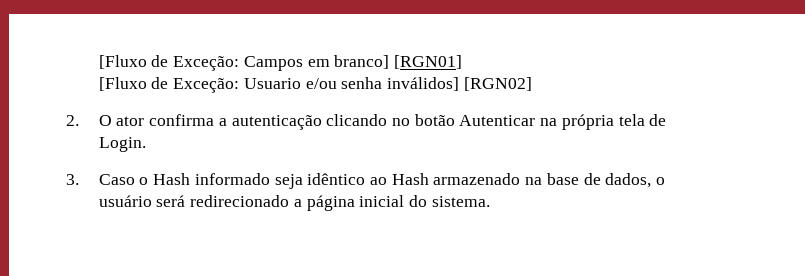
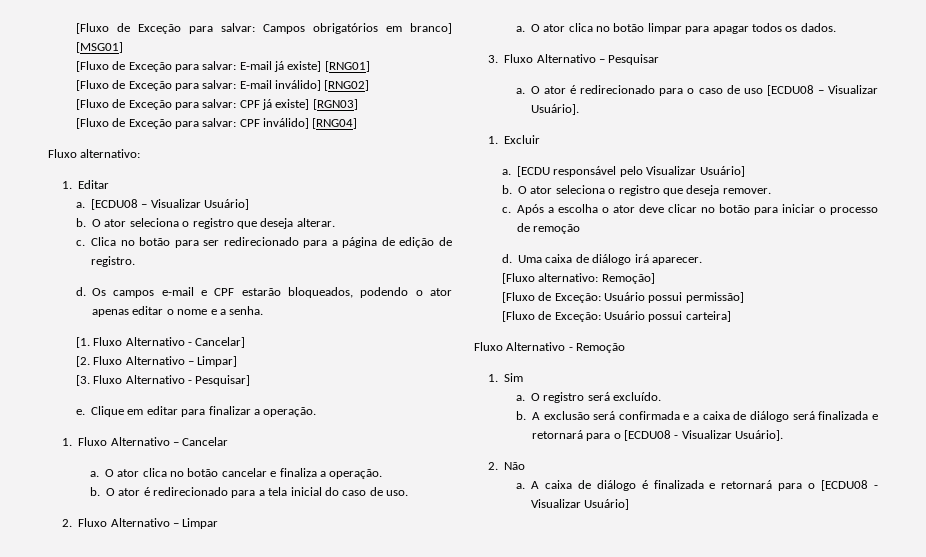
- [Fluxo de Exceção: Campos em branco] [RGN01]
- [Fluxo de Exceção: Usuario e/ou senha inválidos] [RGN02]
- 2. O ator confirma a autenticação clicando no botão Autenticar na própria tela de Login.
- 3. Caso o Hash informado seja idêntico ao Hash armazenado na base de dados, o usuário será redirecionado a página inicial do sistema.
+ [Fluxo de Exceção para salvar: Campos obrigatórios em branco] [MSG01]
+ [Fluxo de Exceção para salvar: E-mail já existe] [RNG01]
+ [Fluxo de Exceção para salvar: E-mail inválido] [RNG02]
+ [Fluxo de Exceção para salvar: CPF já existe] [RGN03]
+ [Fluxo de Exceção para salvar: CPF inválido] [RNG04]
+ Fluxo alternativo:
+ 1. Editar
+ a. [ECDU08 – Visualizar Usuário]
+ b. O ator seleciona o registro que deseja alterar.
+ c. Clica no botão para ser redirecionado para a página de edição de registro.
+ d. Os campos e-mail e CPF estarão bloqueados, podendo o ator apenas editar o nome e a senha.
+ [1. Fluxo Alternativo - Cancelar]
+ [2. Fluxo Alternativo – Limpar]
+ [3. Fluxo Alternativo - Pesquisar]
+ e. Clique em editar para finalizar a operação.
+ 1. Fluxo Alternativo – Cancelar
+ a. O ator clica no botão cancelar e finaliza a operação.
+ b. O ator é redirecionado para a tela inicial do caso de uso.
+ 2. Fluxo Alternativo – Limpar
+ a. O ator clica no botão limpar para apagar todos os dados.
+ 3. Fluxo Alternativo – Pesquisar
+ a. O ator é redirecionado para o caso de uso [ECDU08 – Visualizar Usuário].
+ 1. Excluir
+ a. [ECDU responsável pelo Visualizar Usuário]
+ b. O ator seleciona o registro que deseja remover.
+ c. Após a escolha o ator deve clicar no botão para iniciar o processo de remoção
+ d. Uma caixa de diálogo irá aparecer.
+ [Fluxo alternativo: Remoção]
+ [Fluxo de Exceção: Usuário possui permissão]
+ [Fluxo de Exceção: Usuário possui carteira]
+ Fluxo Alternativo - Remoção
+ 1. Sim
+ a. O registro será excluído.
+ b. A exclusão será confirmada e a caixa de diálogo será finalizada e retornará para o [ECDU08 - Visualizar Usuário].
+ 2. Não
+ a. A caixa de diálogo é finalizada e retornará para o [ECDU08 - Visualizar Usuário]

